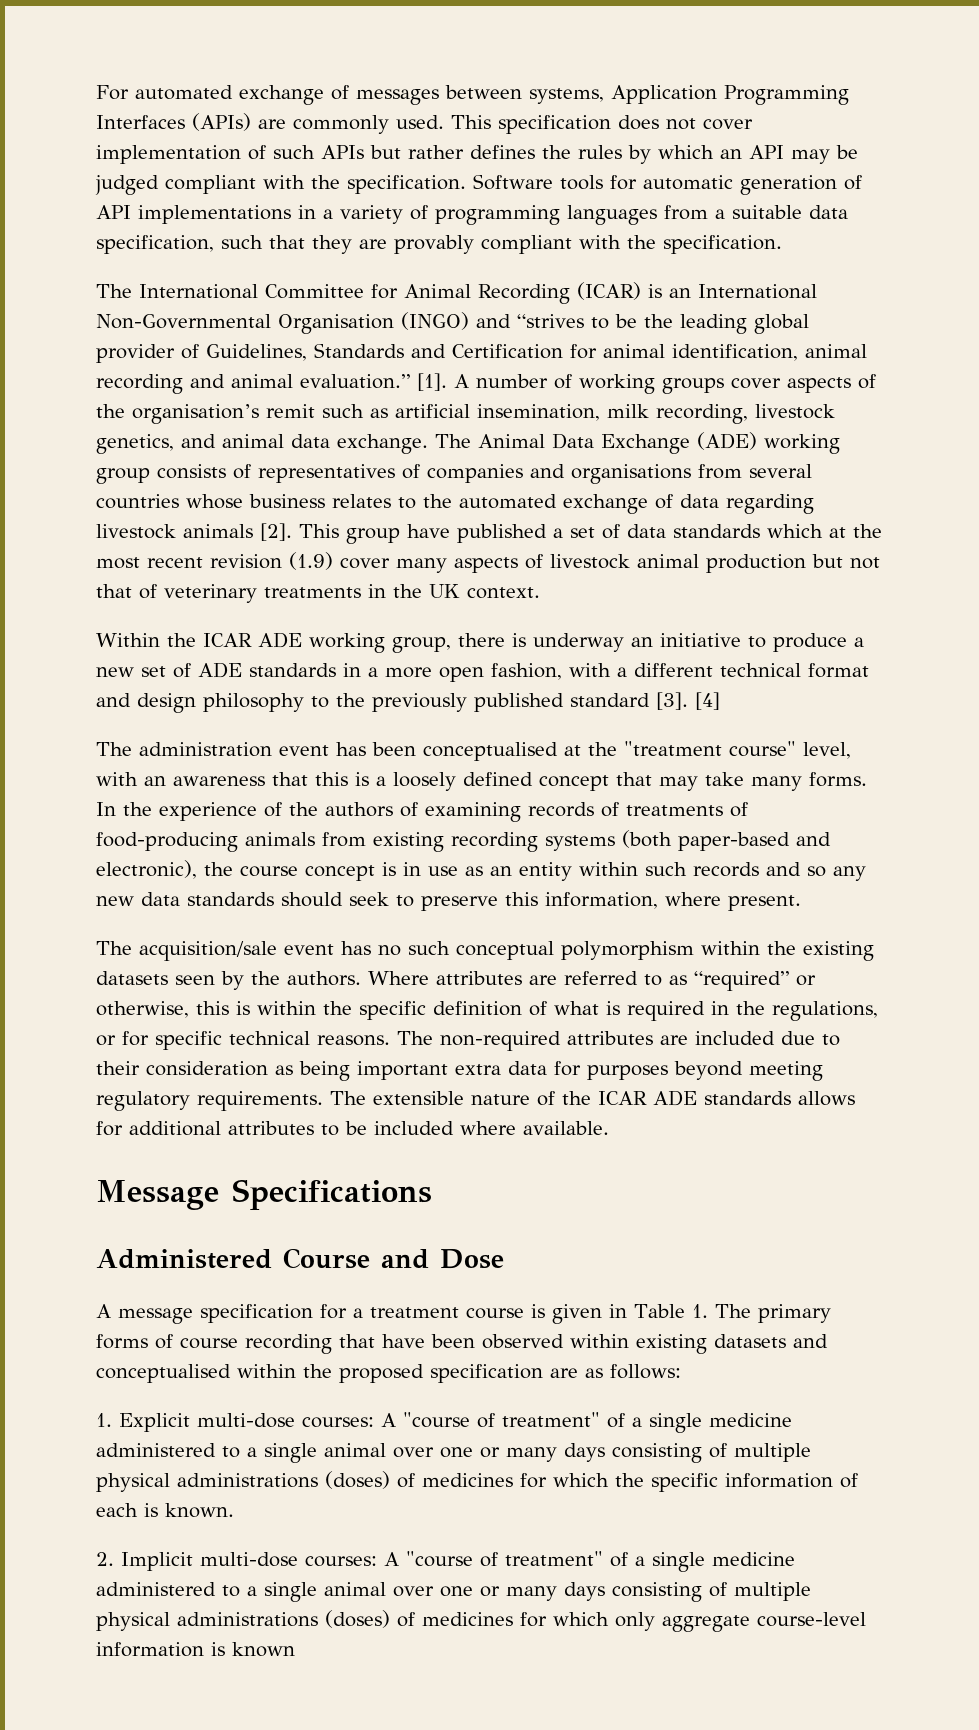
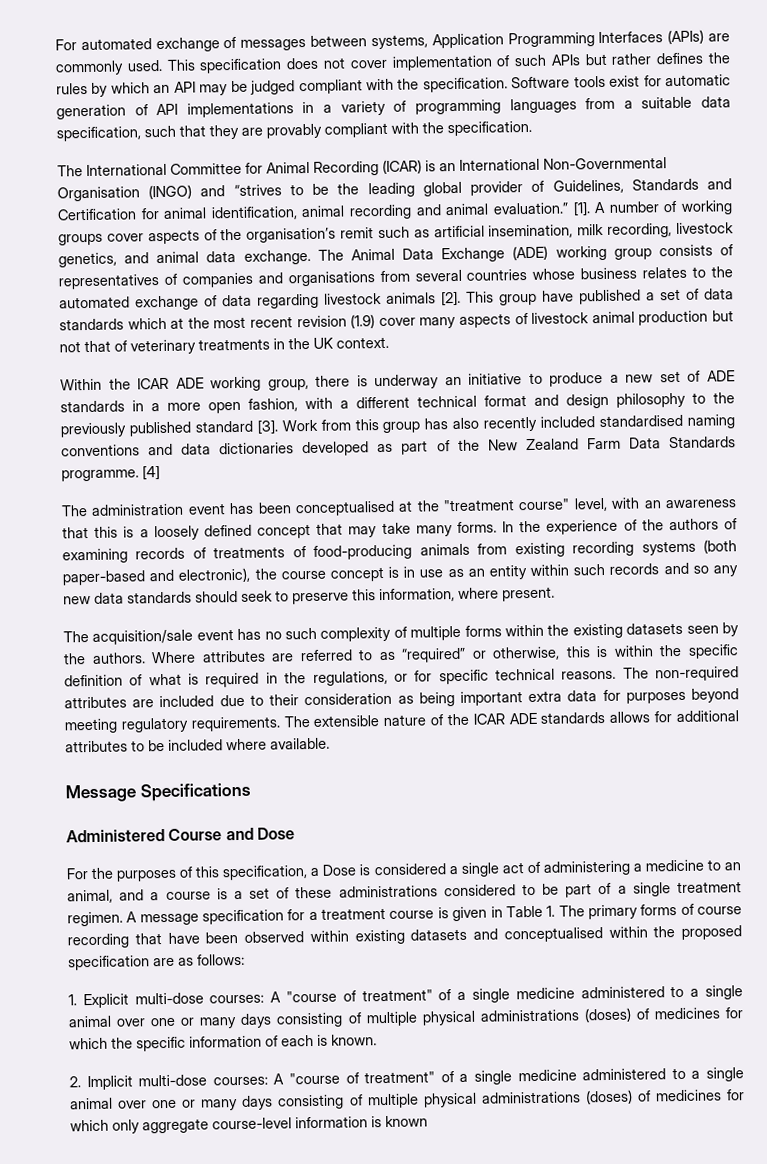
- Software tools for automatic generation of API implementations in a variety of programming languages from a suitable data specification, such that they are provably compliant with the specification.
+ Software tools exist for automatic generation of API implementations in a variety of programming languages from a suitable data specification, such that they are provably compliant with the specification.
+ Work from this group has also recently included standardised naming conventions and data dictionaries developed as part of the New Zealand Farm Data Standards programme.
- The acquisition/sale event has no such conceptual polymorphism within the existing datasets seen by the authors.
+ The acquisition/sale event has no such complexity of multiple forms within the existing datasets seen by the authors.
+ For the purposes of this specification, a Dose is considered a single act of administering a medicine to an animal, and a course is a set of these administrations considered to be part of a single treatment regimen.

